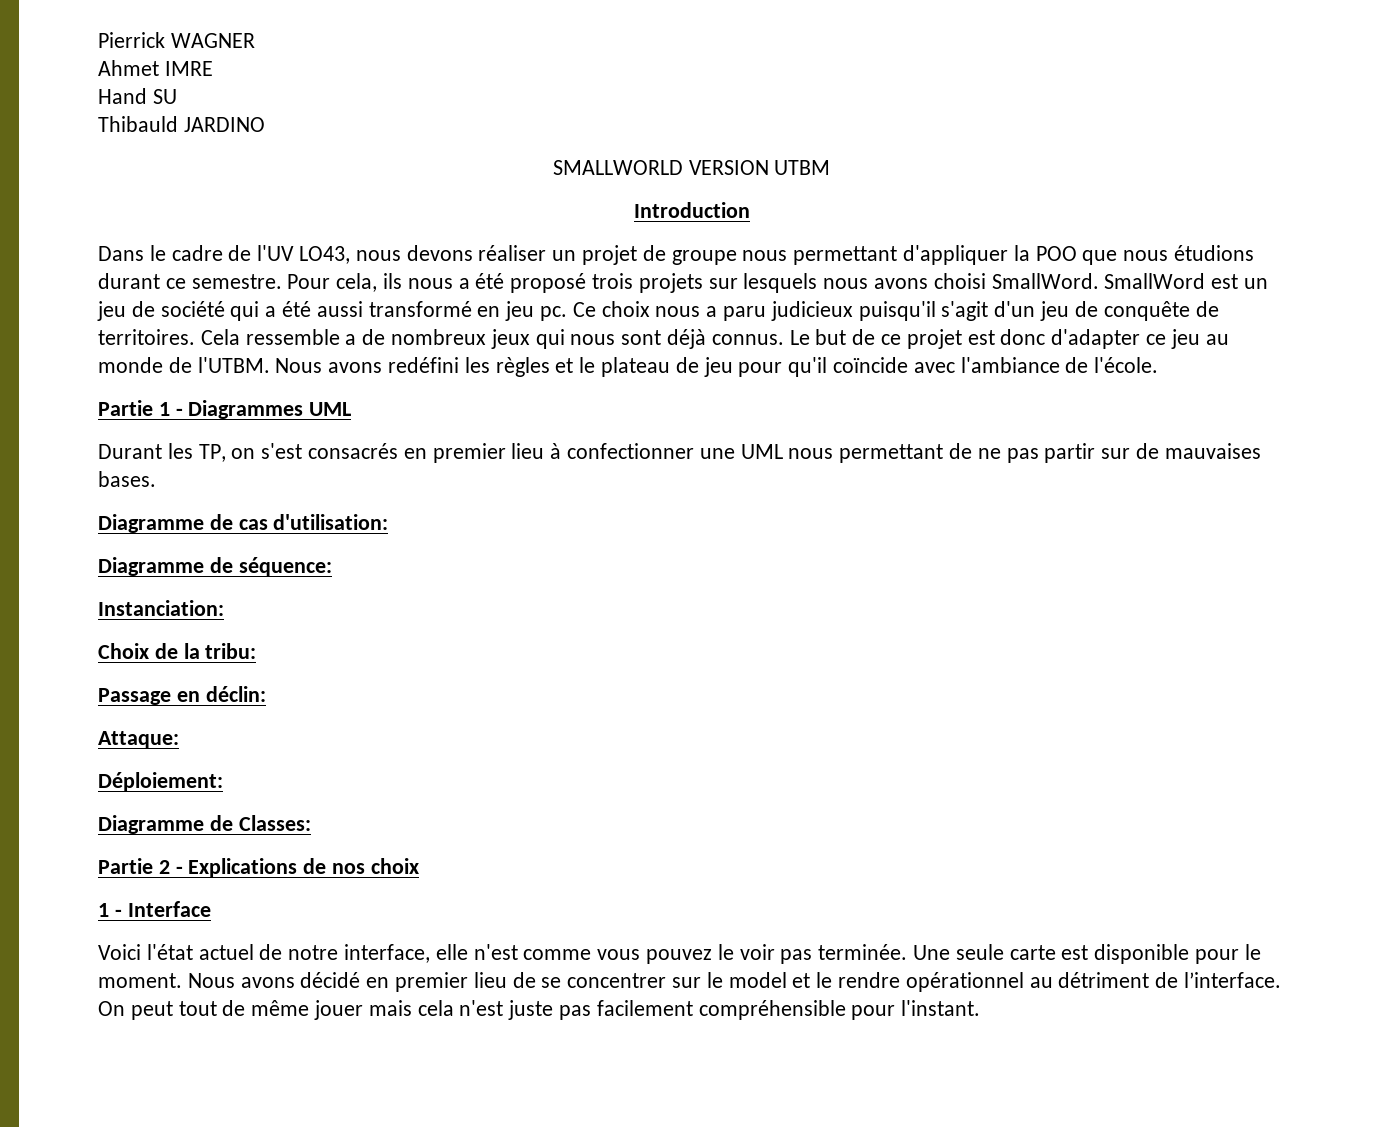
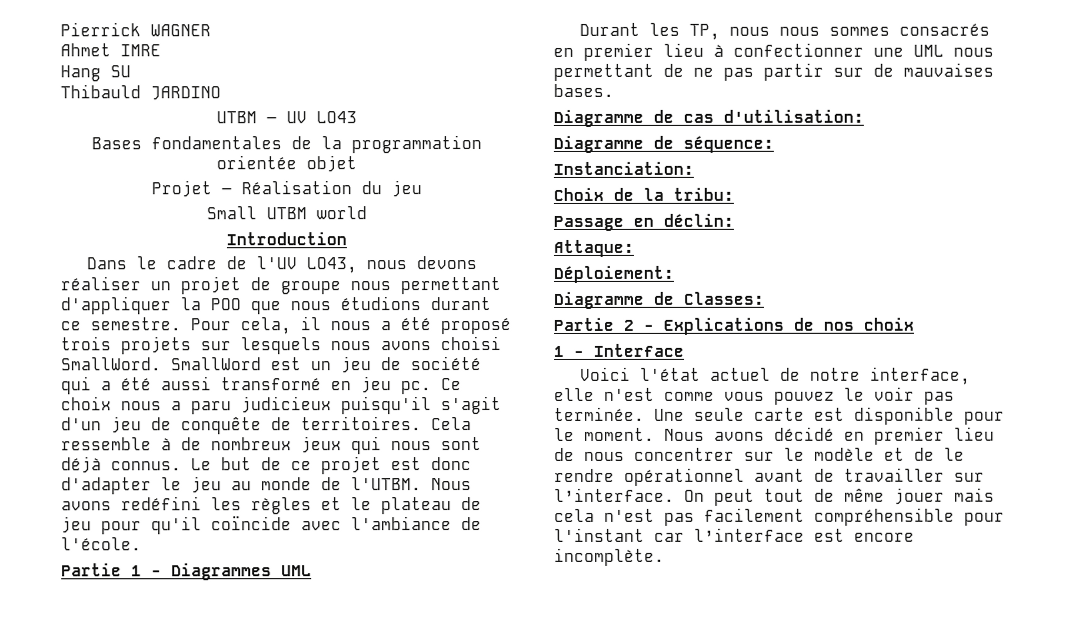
- Hand SU
+ Hang SU
- SMALLWORLD VERSION UTBM
+ UTBM – UV LO43
+ Bases fondamentales de la programmation orientée objet
+ Projet – Réalisation du jeu
+ Small UTBM world
- Pour cela, ils nous a été proposé trois projets sur lesquels nous avons choisi SmallWord.
+ Pour cela, il nous a été proposé trois projets sur lesquels nous avons choisi SmallWord.
- Cela ressemble a de nombreux jeux qui nous sont déjà connus.
+ Cela ressemble à de nombreux jeux qui nous sont déjà connus.
- Le but de ce projet est donc d'adapter ce jeu au monde de l'UTBM.
+ Le but de ce projet est donc d'adapter le jeu au monde de l'UTBM.
- Durant les TP, on s'est consacrés en premier lieu à confectionner une UML nous permettant de ne pas partir sur de mauvaises bases.
+ Durant les TP, nous nous sommes consacrés en premier lieu à confectionner une UML nous permettant de ne pas partir sur de mauvaises bases.
- Nous avons décidé en premier lieu de se concentrer sur le model et le rendre opérationnel au détriment de l’interface.
+ Nous avons décidé en premier lieu de nous concentrer sur le modèle et de le rendre opérationnel avant de travailler sur l’interface.
- On peut tout de même jouer mais cela n'est juste pas facilement compréhensible pour l'instant.
+ On peut tout de même jouer mais cela n'est pas facilement compréhensible pour l'instant car l’interface est encore incomplète.

